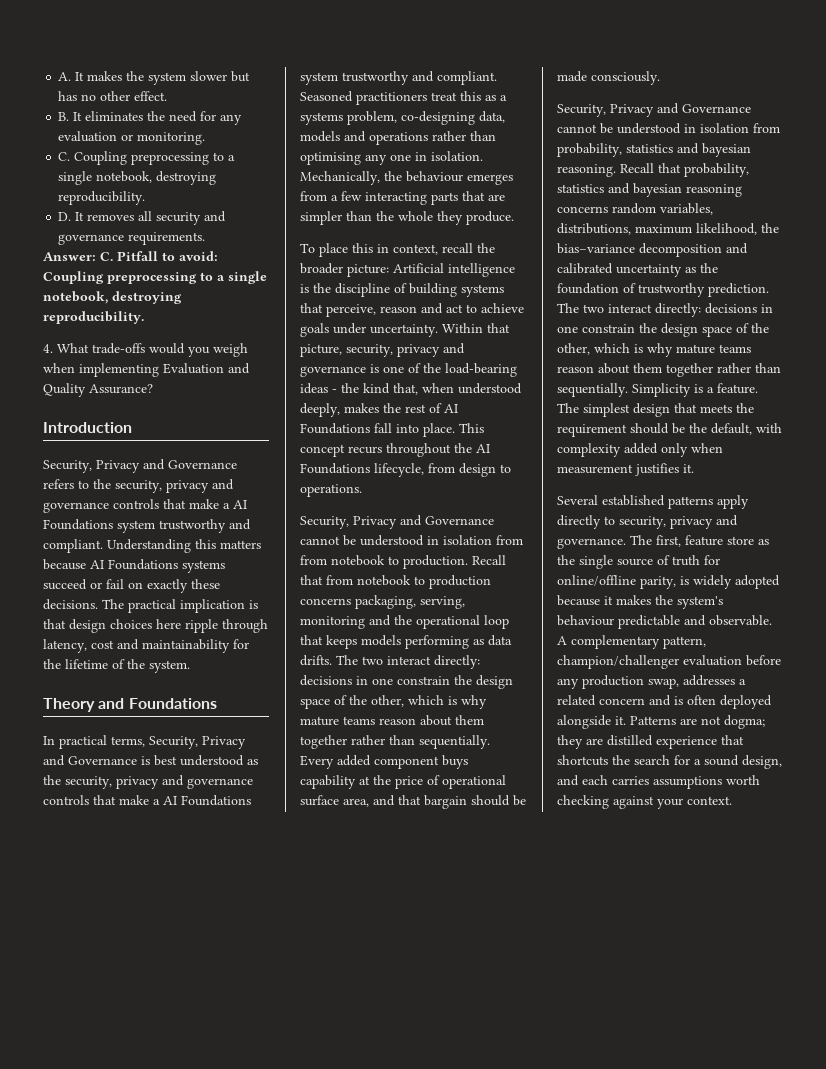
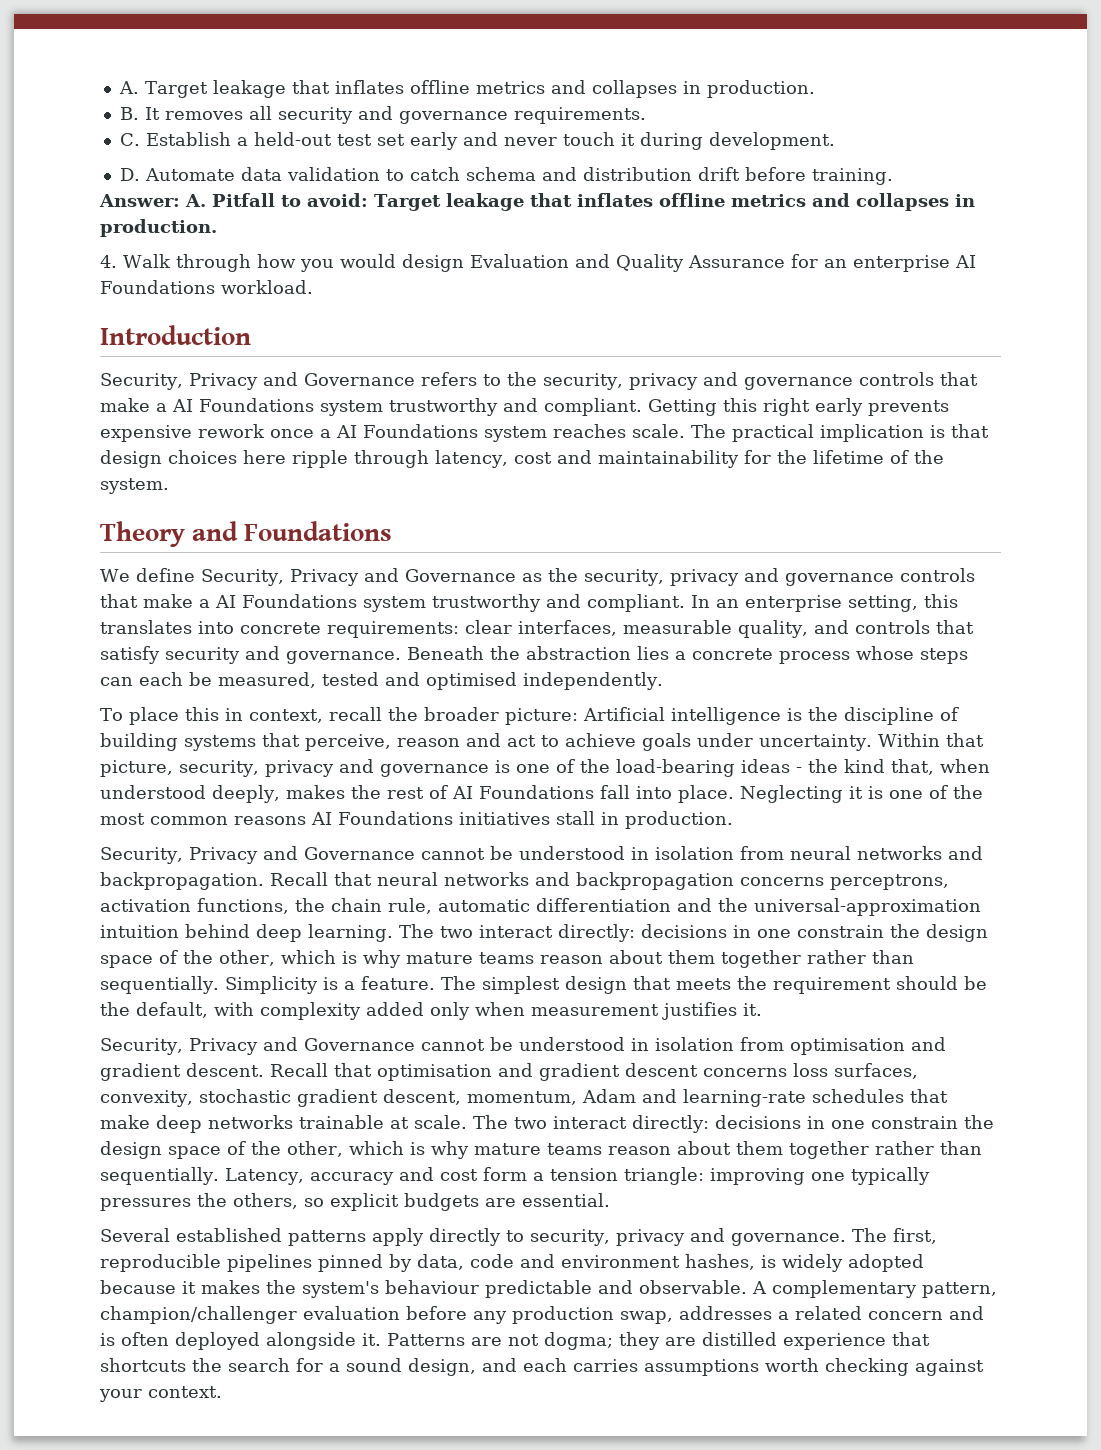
- A. It makes the system slower but has no other effect.
- B. It eliminates the need for any evaluation or monitoring.
- C. Coupling preprocessing to a single notebook, destroying reproducibility.
- D. It removes all security and governance requirements.
+ A. Target leakage that inflates offline metrics and collapses in production.
+ B. It removes all security and governance requirements.
+ C. Establish a held-out test set early and never touch it during development.
+ D. Automate data validation to catch schema and distribution drift before training.
- Answer: C. Pitfall to avoid: Coupling preprocessing to a single notebook, destroying reproducibility.
- 4. What trade-offs would you weigh when implementing Evaluation and Quality Assurance?
+ Answer: A. Pitfall to avoid: Target leakage that inflates offline metrics and collapses in production.
+ 4. Walk through how you would design Evaluation and Quality Assurance for an enterprise AI Foundations workload.
- Understanding this matters because AI Foundations systems succeed or fail on exactly these decisions.
+ Getting this right early prevents expensive rework once a AI Foundations system reaches scale.
- In practical terms, Security, Privacy and Governance is best understood as the security, privacy and governance controls that make a AI Foundations system trustworthy and compliant.
+ We define Security, Privacy and Governance as the security, privacy and governance controls that make a AI Foundations system trustworthy and compliant.
- Seasoned practitioners treat this as a systems problem, co-designing data, models and operations rather than optimising any one in isolation. Mechanically, the behaviour emerges from a few interacting parts that are simpler than the whole they produce.
+ In an enterprise setting, this translates into concrete requirements: clear interfaces, measurable quality, and controls that satisfy security and governance. Beneath the abstraction lies a concrete process whose steps can each be measured, tested and optimised independently.
- This concept recurs throughout the AI Foundations lifecycle, from design to operations.
+ Neglecting it is one of the most common reasons AI Foundations initiatives stall in production.
- Security, Privacy and Governance cannot be understood in isolation from from notebook to production. Recall that from notebook to production concerns packaging, serving, monitoring and the operational loop that keeps models performing as data drifts. The two interact directly: decisions in one constrain the design space of the other, which is why mature teams reason about them together rather than sequentially. Every added component buys capability at the price of operational surface area, and that bargain should be made consciously.
- Security, Privacy and Governance cannot be understood in isolation from probability, statistics and bayesian reasoning. Recall that probability, statistics and bayesian reasoning concerns random variables, distributions, maximum likelihood, the bias–variance decomposition and calibrated uncertainty as the foundation of trustworthy prediction.
+ Security, Privacy and Governance cannot be understood in isolation from neural networks and backpropagation. Recall that neural networks and backpropagation concerns perceptrons, activation functions, the chain rule, automatic differentiation and the universal-approximation intuition behind deep learning.
+ Security, Privacy and Governance cannot be understood in isolation from optimisation and gradient descent. Recall that optimisation and gradient descent concerns loss surfaces, convexity, stochastic gradient descent, momentum, Adam and learning-rate schedules that make deep networks trainable at scale. The two interact directly: decisions in one constrain the design space of the other, which is why mature teams reason about them together rather than sequentially. Latency, accuracy and cost form a tension triangle: improving one typically pressures the others, so explicit budgets are essential.
- The first, feature store as the single source of truth for online/offline parity, is widely adopted because it makes the system's behaviour predictable and observable.
+ The first, reproducible pipelines pinned by data, code and environment hashes, is widely adopted because it makes the system's behaviour predictable and observable.

